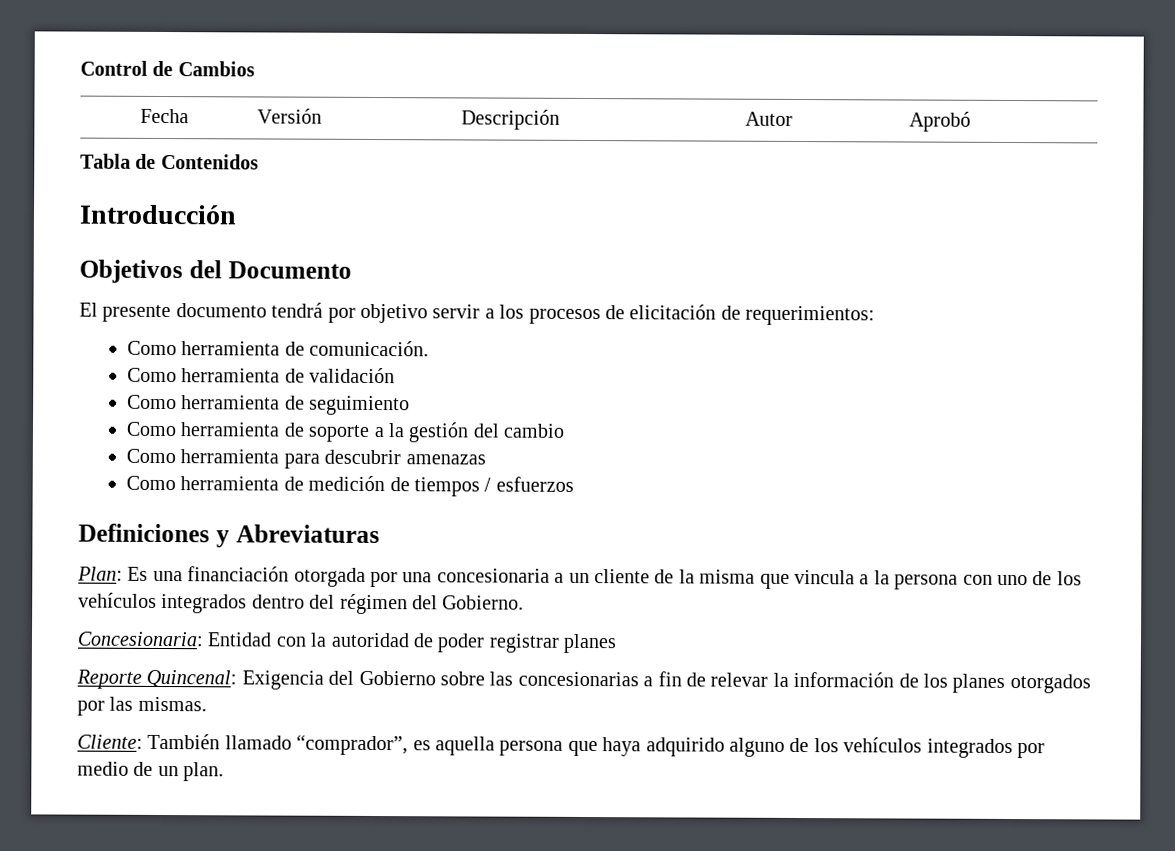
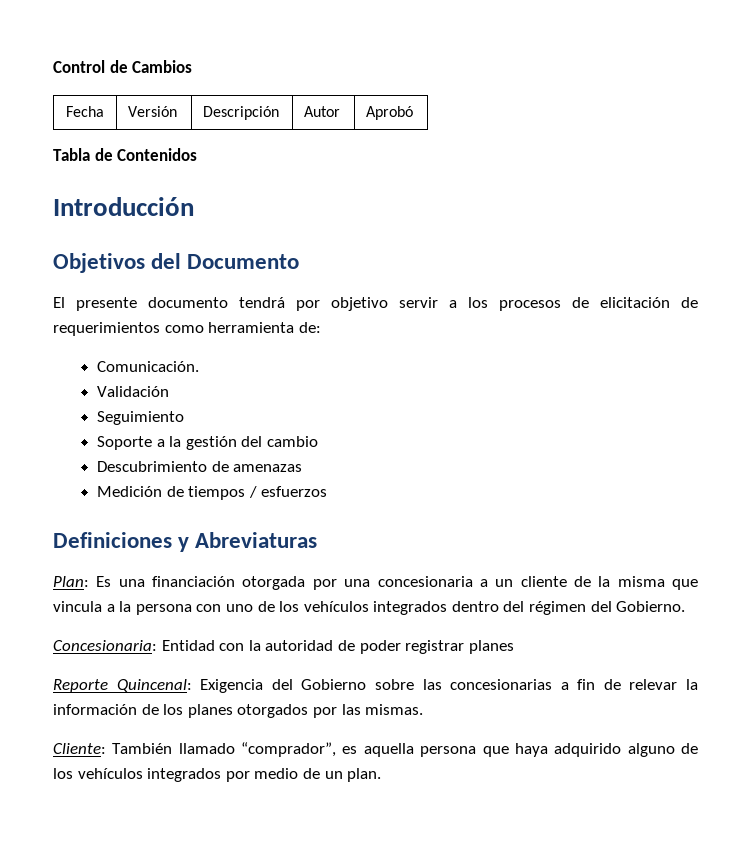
- El presente documento tendrá por objetivo servir a los procesos de elicitación de requerimientos:
- Como herramienta de comunicación.
- Como herramienta de validación
- Como herramienta de seguimiento
- Como herramienta de soporte a la gestión del cambio
+ El presente documento tendrá por objetivo servir a los procesos de elicitación de requerimientos como herramienta de:
+ Comunicación.
+ Validación
+ Seguimiento
+ Soporte a la gestión del cambio
- Como herramienta para descubrir amenazas
- Como herramienta de medición de tiempos / esfuerzos
+ Descubrimiento de amenazas
+ Medición de tiempos / esfuerzos

